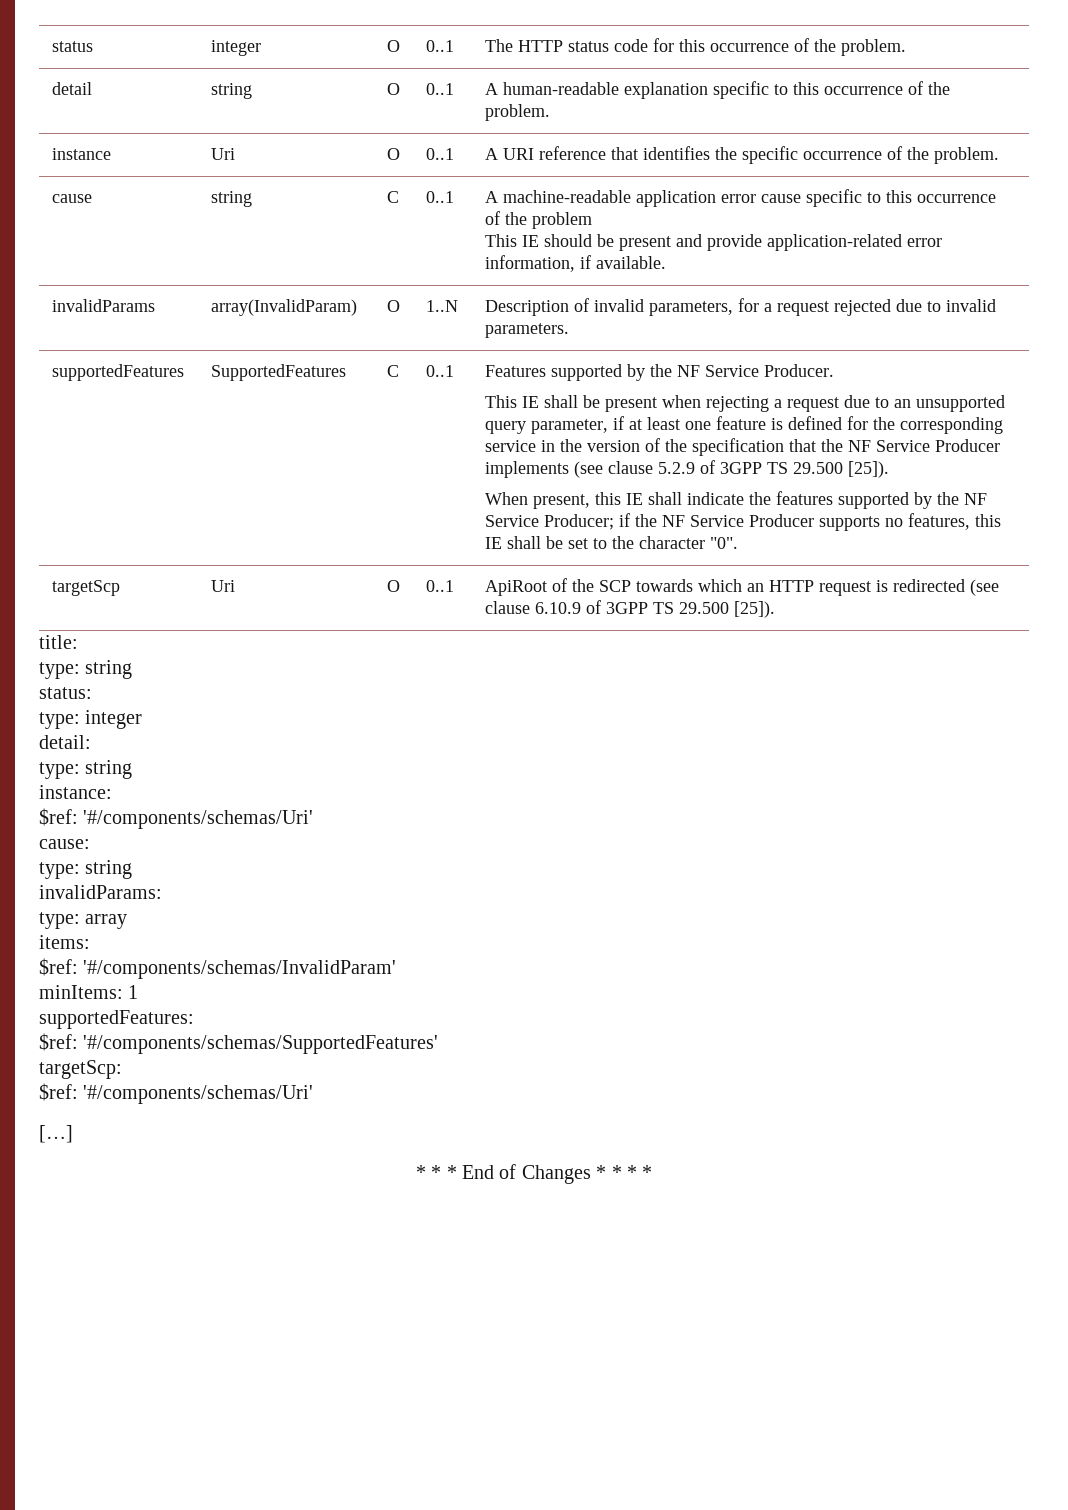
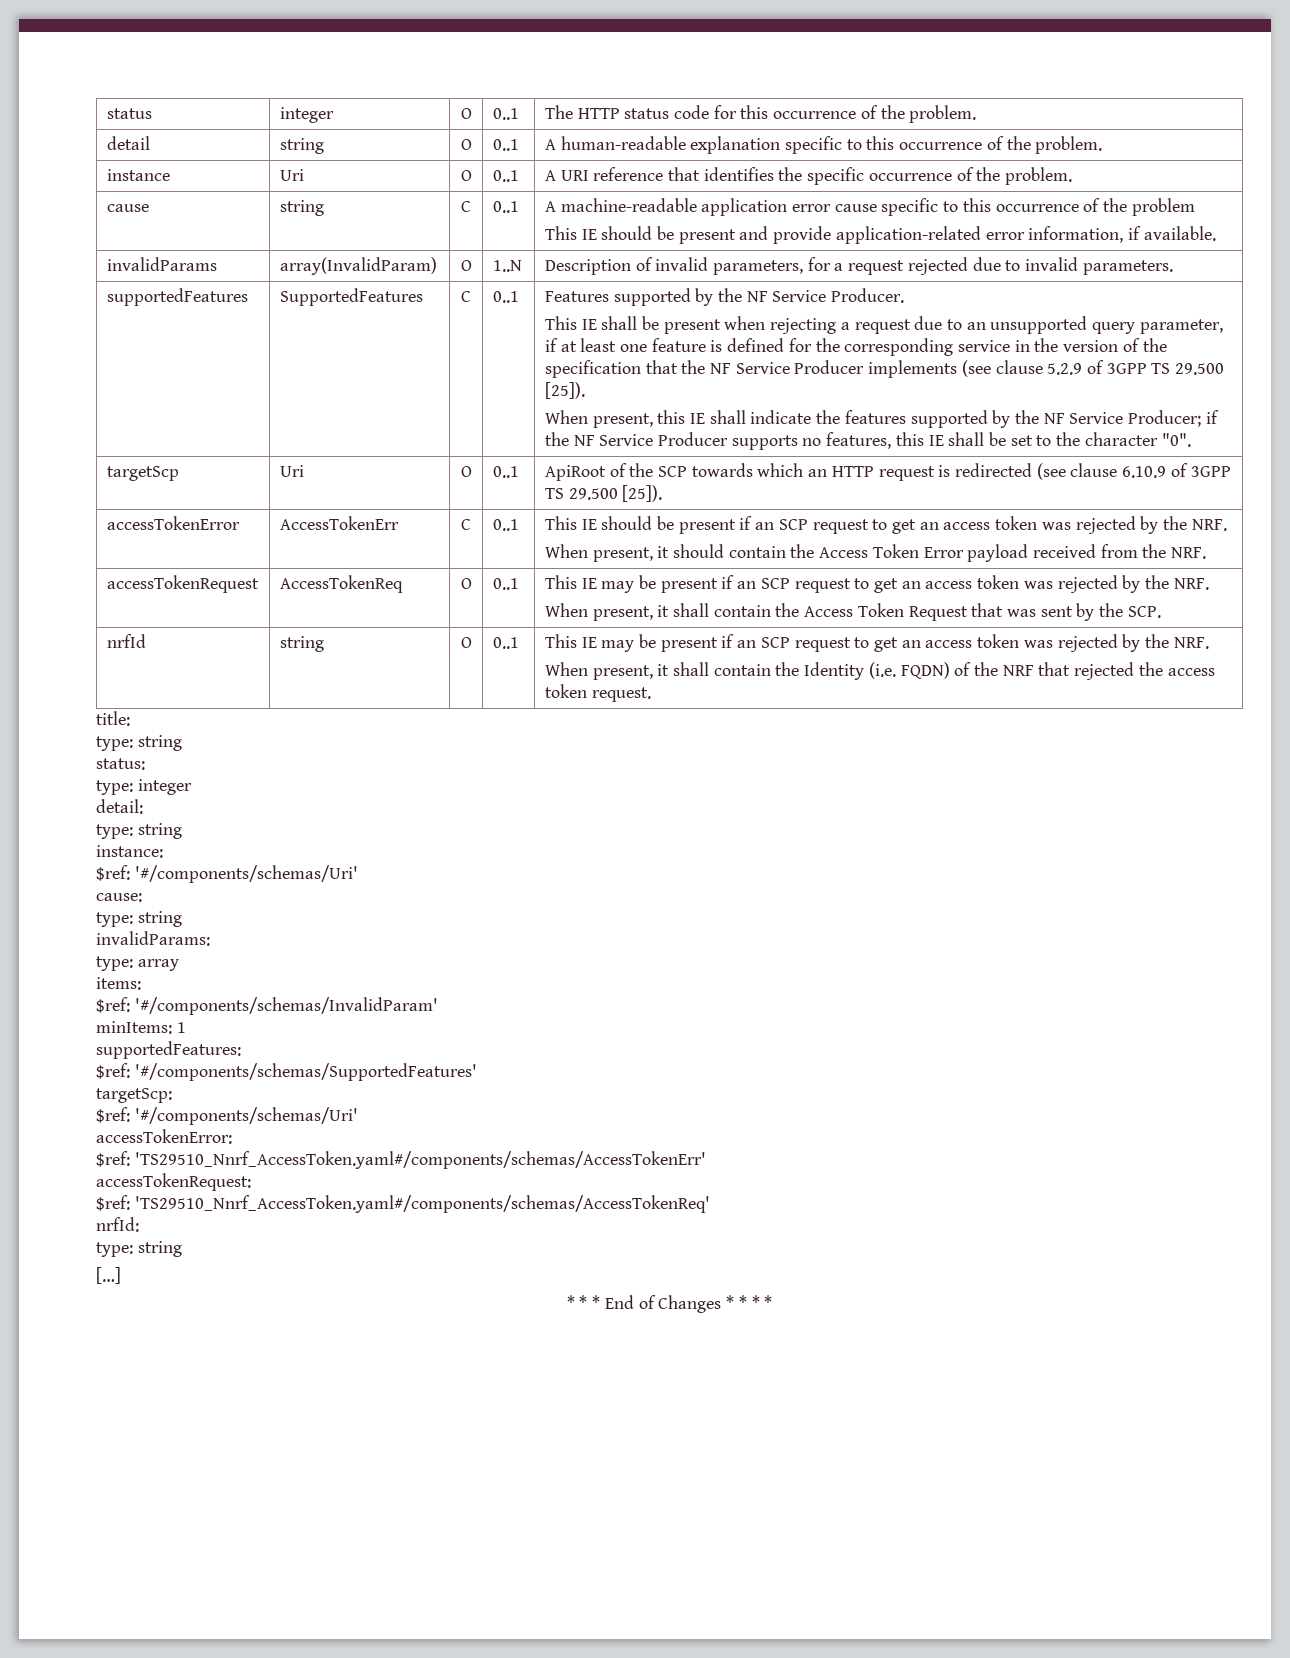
+ accessTokenError | AccessTokenErr | C | 0..1 | This IE should be present if an SCP request to get an access token was rejected by the NRF.
+ When present, it should contain the Access Token Error payload received from the NRF.
+ accessTokenRequest | AccessTokenReq | O | 0..1 | This IE may be present if an SCP request to get an access token was rejected by the NRF.
+ When present, it shall contain the Access Token Request that was sent by the SCP.
+ nrfId | string | O | 0..1 | This IE may be present if an SCP request to get an access token was rejected by the NRF.
+ When present, it shall contain the Identity (i.e. FQDN) of the NRF that rejected the access token request.
+ accessTokenError:
+ $ref: 'TS29510_Nnrf_AccessToken.yaml#/components/schemas/AccessTokenErr'
+ accessTokenRequest:
+ $ref: 'TS29510_Nnrf_AccessToken.yaml#/components/schemas/AccessTokenReq'
+ nrfId:
+ type: string

